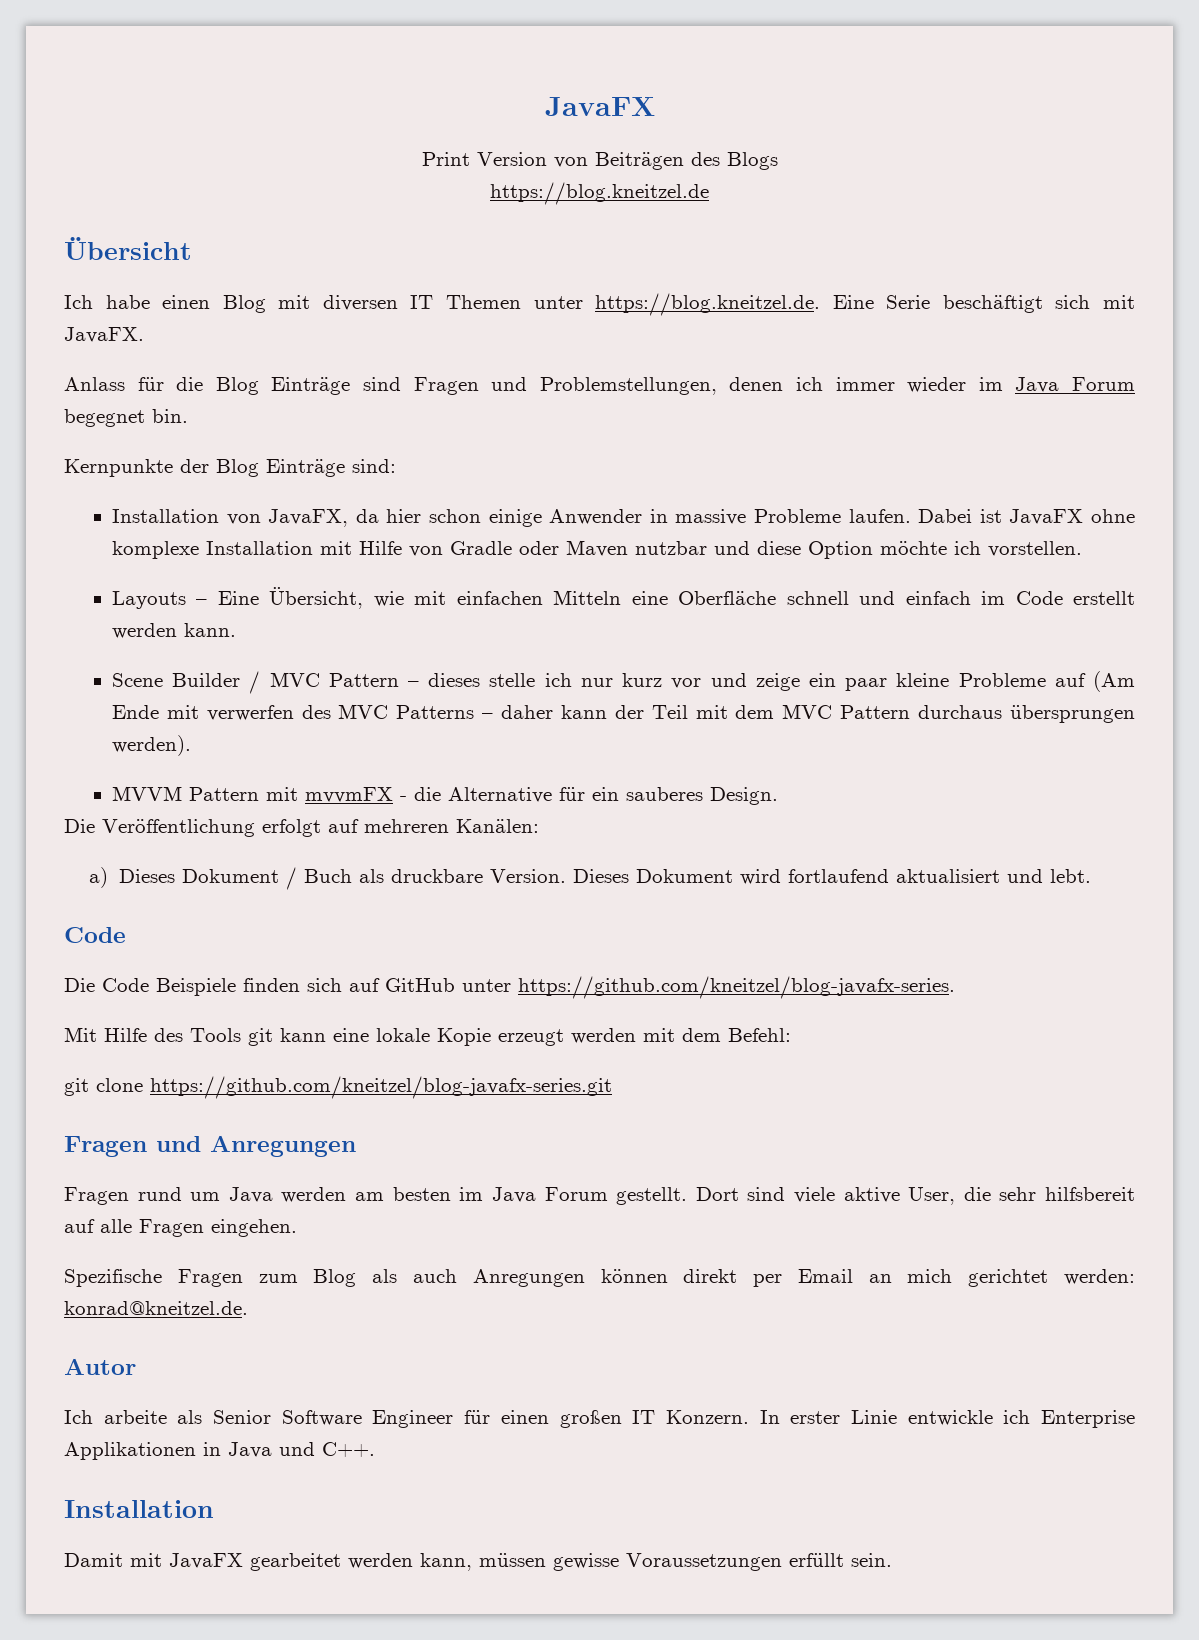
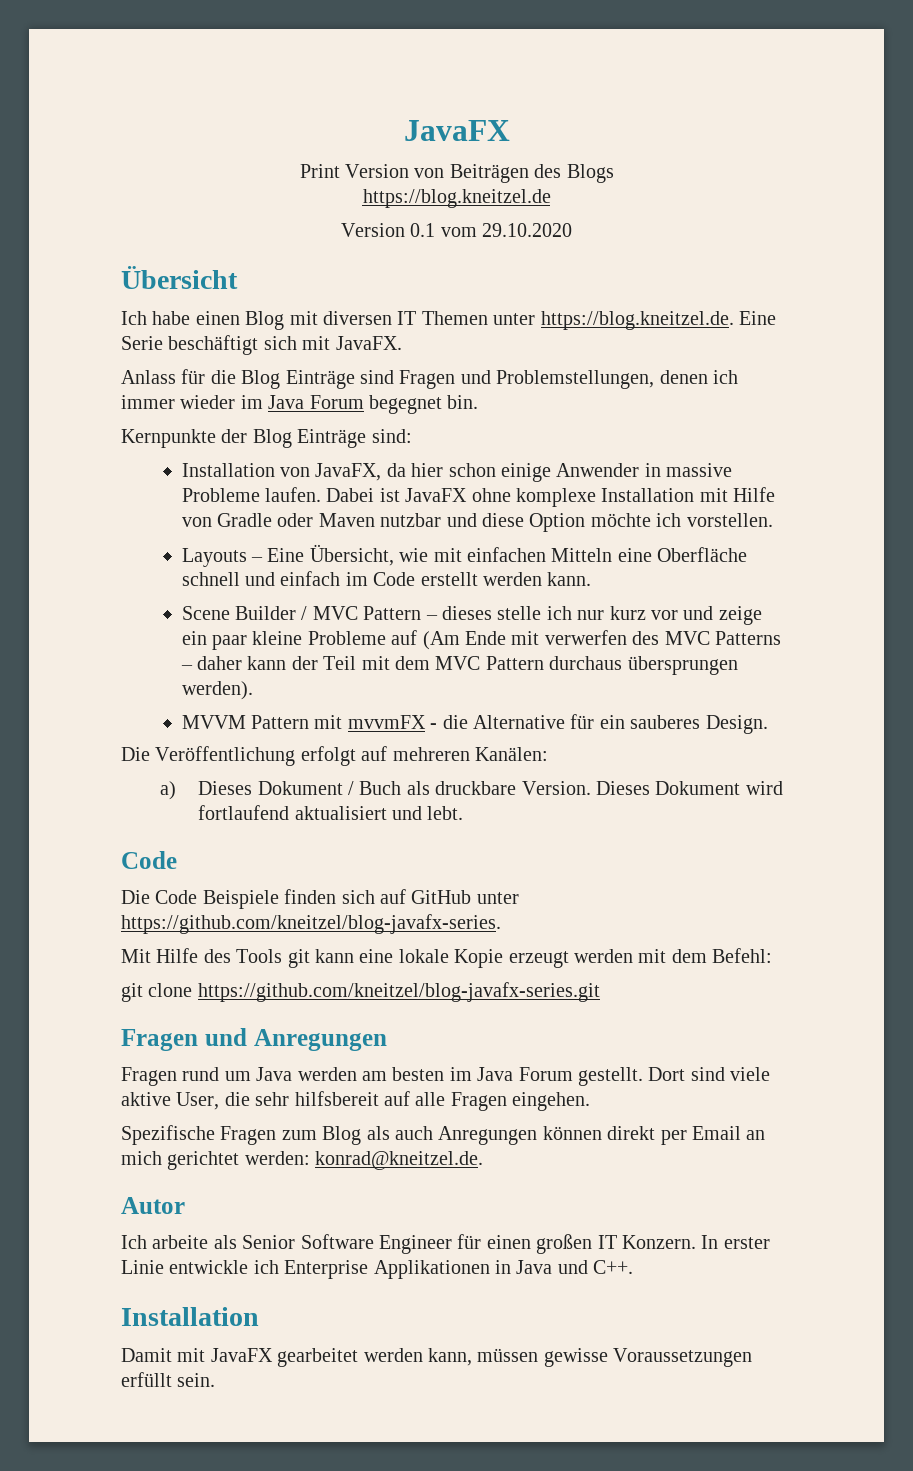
+ Version 0.1 vom 29.10.2020

